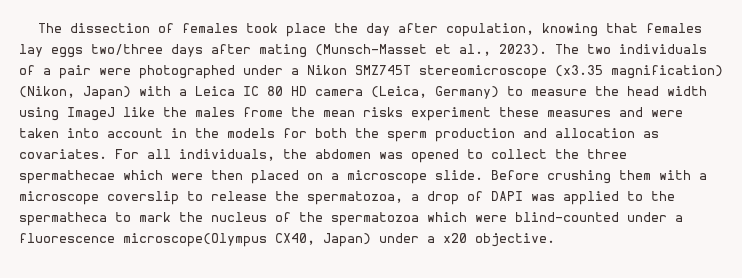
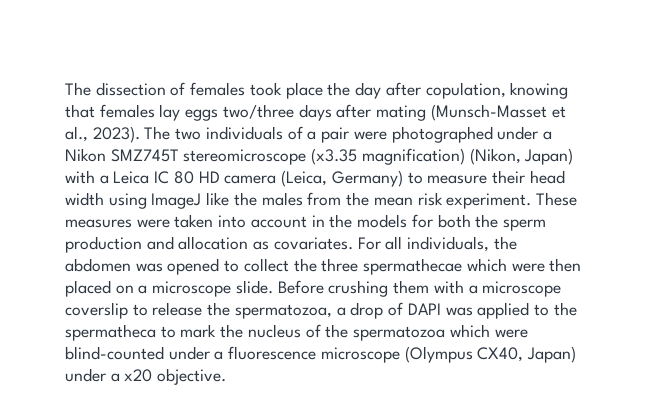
- The two individuals of a pair were photographed under a Nikon SMZ745T stereomicroscope (x3.35 magnification) (Nikon, Japan) with a Leica IC 80 HD camera (Leica, Germany) to measure the head width using ImageJ like the males frome the mean risks experiment these measures and were taken into account in the models for both the sperm production and allocation as covariates.
+ The two individuals of a pair were photographed under a Nikon SMZ745T stereomicroscope (x3.35 magnification) (Nikon, Japan) with a Leica IC 80 HD camera (Leica, Germany) to measure their head width using ImageJ like the males from the mean risk experiment. These measures were taken into account in the models for both the sperm production and allocation as covariates.
- Before crushing them with a microscope coverslip to release the spermatozoa, a drop of DAPI was applied to the spermatheca to mark the nucleus of the spermatozoa which were blind-counted under a fluorescence microscope(Olympus CX40, Japan) under a x20 objective.
+ Before crushing them with a microscope coverslip to release the spermatozoa, a drop of DAPI was applied to the spermatheca to mark the nucleus of the spermatozoa which were blind-counted under a fluorescence microscope (Olympus CX40, Japan) under a x20 objective.

